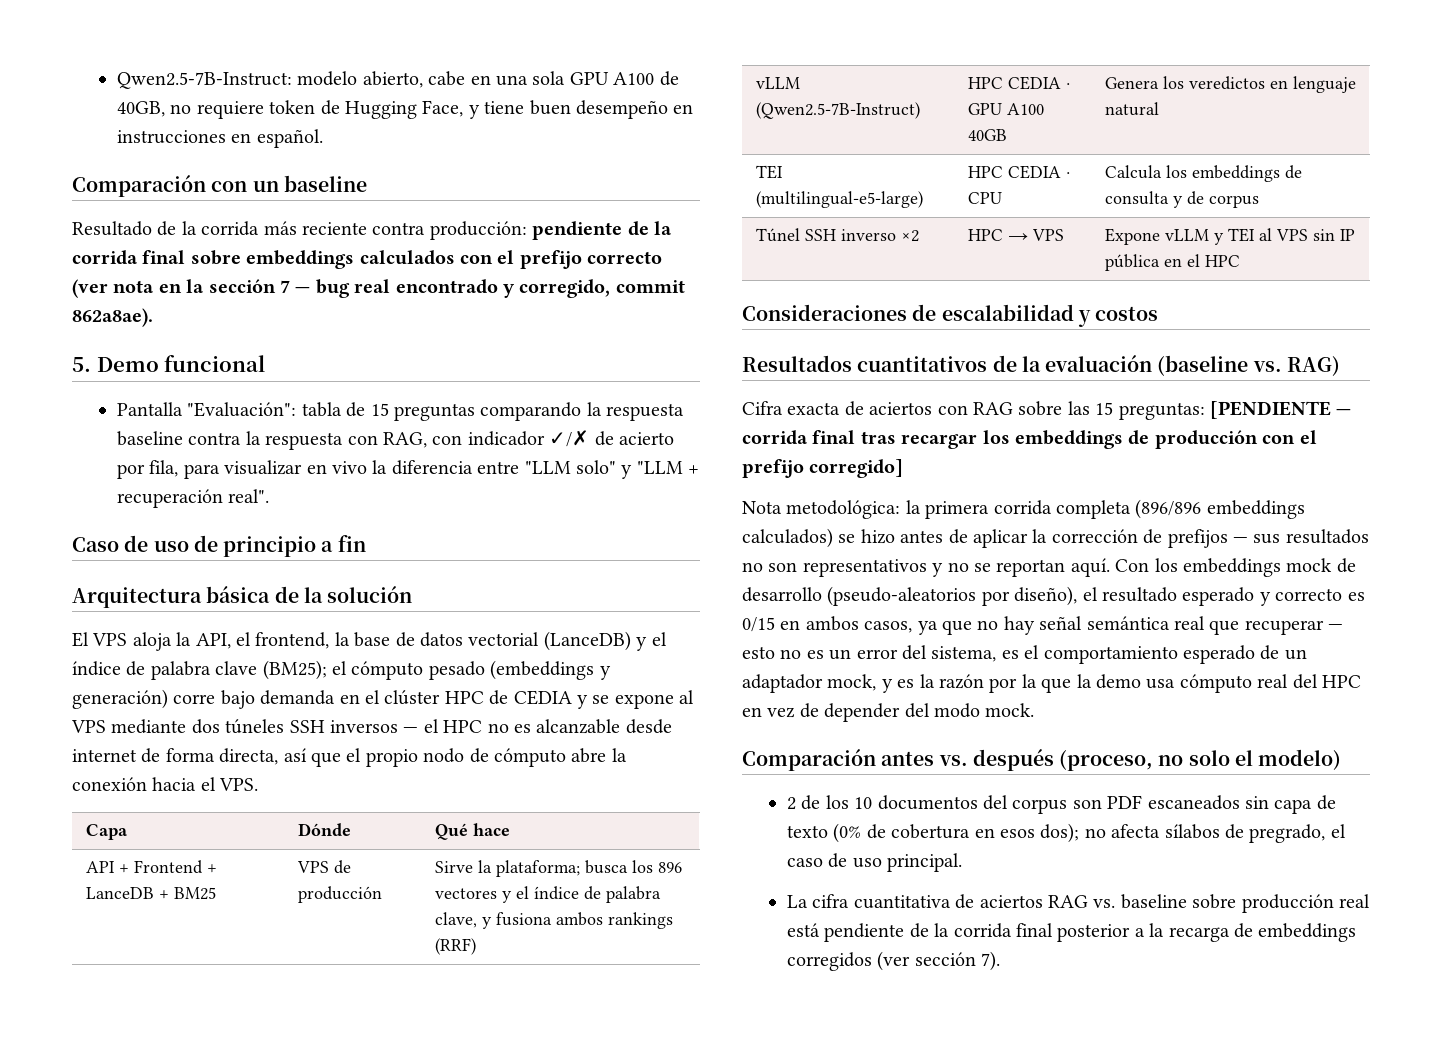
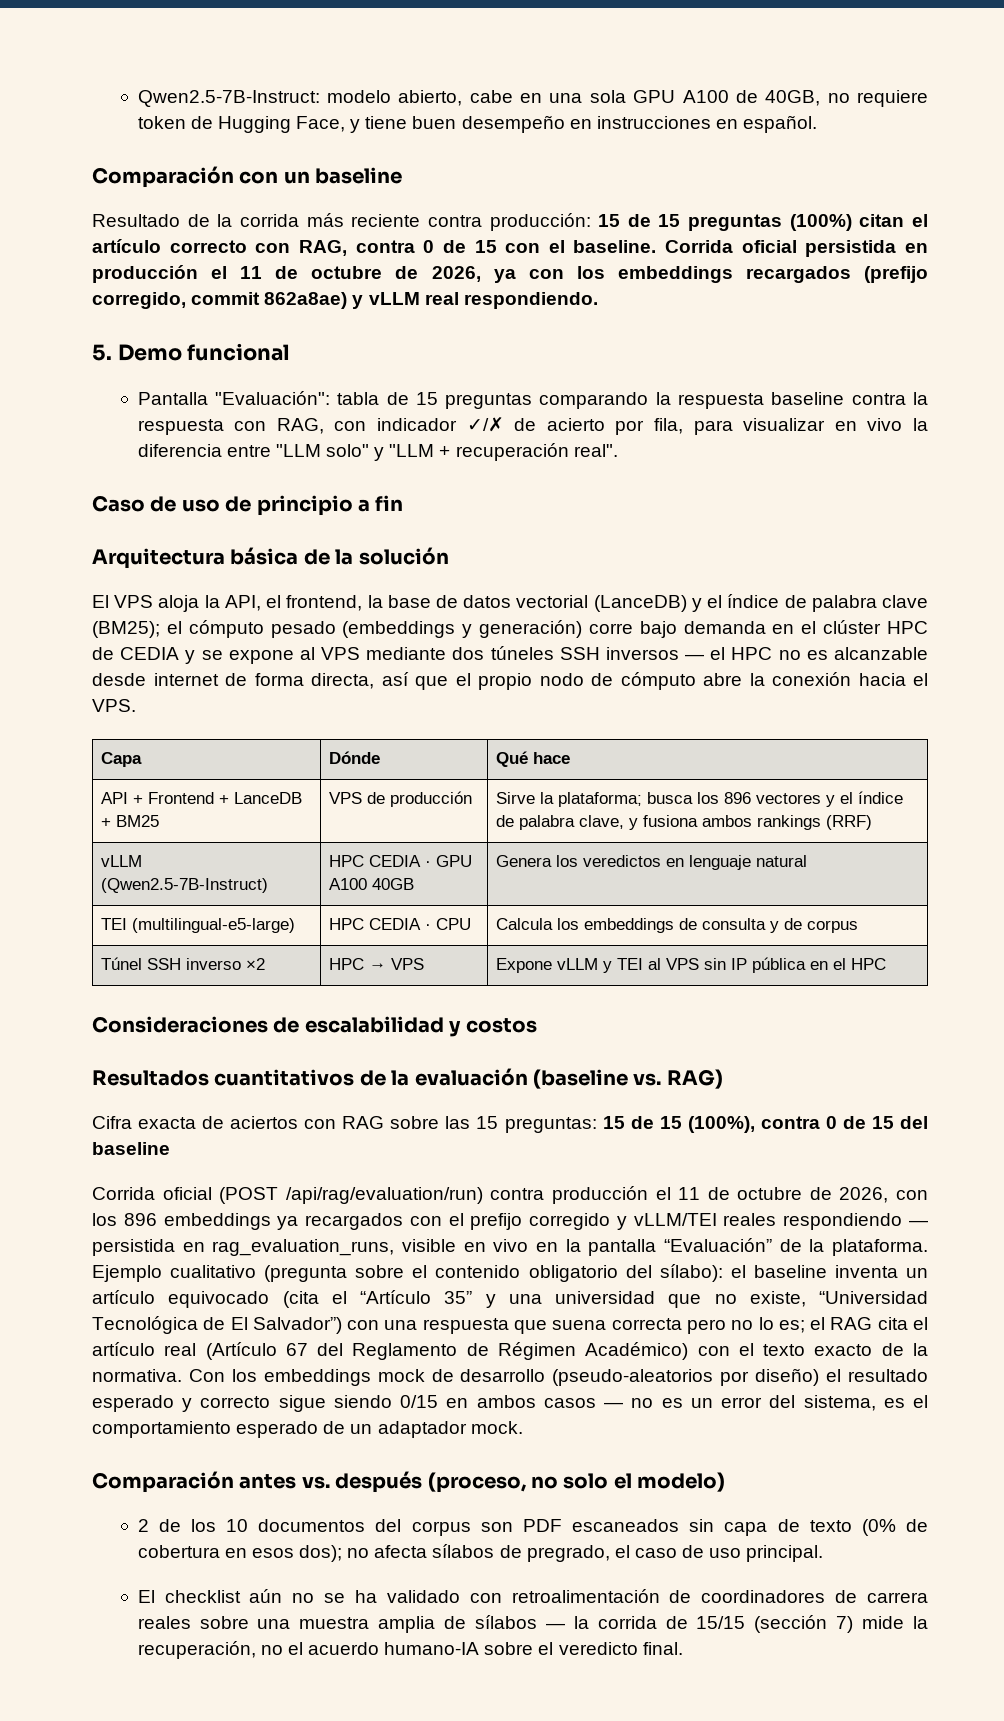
- Resultado de la corrida más reciente contra producción: pendiente de la corrida final sobre embeddings calculados con el prefijo correcto (ver nota en la sección 7 — bug real encontrado y corregido, commit 862a8ae).
+ Resultado de la corrida más reciente contra producción: 15 de 15 preguntas (100%) citan el artículo correcto con RAG, contra 0 de 15 con el baseline. Corrida oficial persistida en producción el 11 de octubre de 2026, ya con los embeddings recargados (prefijo corregido, commit 862a8ae) y vLLM real respondiendo.
- Cifra exacta de aciertos con RAG sobre las 15 preguntas: [PENDIENTE — corrida final tras recargar los embeddings de producción con el prefijo corregido]
- Nota metodológica: la primera corrida completa (896/896 embeddings calculados) se hizo antes de aplicar la corrección de prefijos — sus resultados no son representativos y no se reportan aquí.
+ Cifra exacta de aciertos con RAG sobre las 15 preguntas: 15 de 15 (100%), contra 0 de 15 del baseline
+ Corrida oficial (POST /api/rag/evaluation/run) contra producción el 11 de octubre de 2026, con los 896 embeddings ya recargados con el prefijo corregido y vLLM/TEI reales respondiendo — persistida en rag_evaluation_runs, visible en vivo en la pantalla “Evaluación” de la plataforma. Ejemplo cualitativo (pregunta sobre el contenido obligatorio del sílabo): el baseline inventa un artículo equivocado (cita el “Artículo 35” y una universidad que no existe, “Universidad Tecnológica de El Salvador”) con una respuesta que suena correcta pero no lo es; el RAG cita el artículo real (Artículo 67 del Reglamento de Régimen Académico) con el texto exacto de la normativa.
- Con los embeddings mock de desarrollo (pseudo-aleatorios por diseño), el resultado esperado y correcto es 0/15 en ambos casos, ya que no hay señal semántica real que recuperar — esto no es un error del sistema, es el comportamiento esperado de un adaptador mock, y es la razón por la que la demo usa cómputo real del HPC en vez de depender del modo mock.
+ Con los embeddings mock de desarrollo (pseudo-aleatorios por diseño) el resultado esperado y correcto sigue siendo 0/15 en ambos casos — no es un error del sistema, es el comportamiento esperado de un adaptador mock.
- La cifra cuantitativa de aciertos RAG vs. baseline sobre producción real está pendiente de la corrida final posterior a la recarga de embeddings corregidos (ver sección 7).
+ El checklist aún no se ha validado con retroalimentación de coordinadores de carrera reales sobre una muestra amplia de sílabos — la corrida de 15/15 (sección 7) mide la recuperación, no el acuerdo humano-IA sobre el veredicto final.

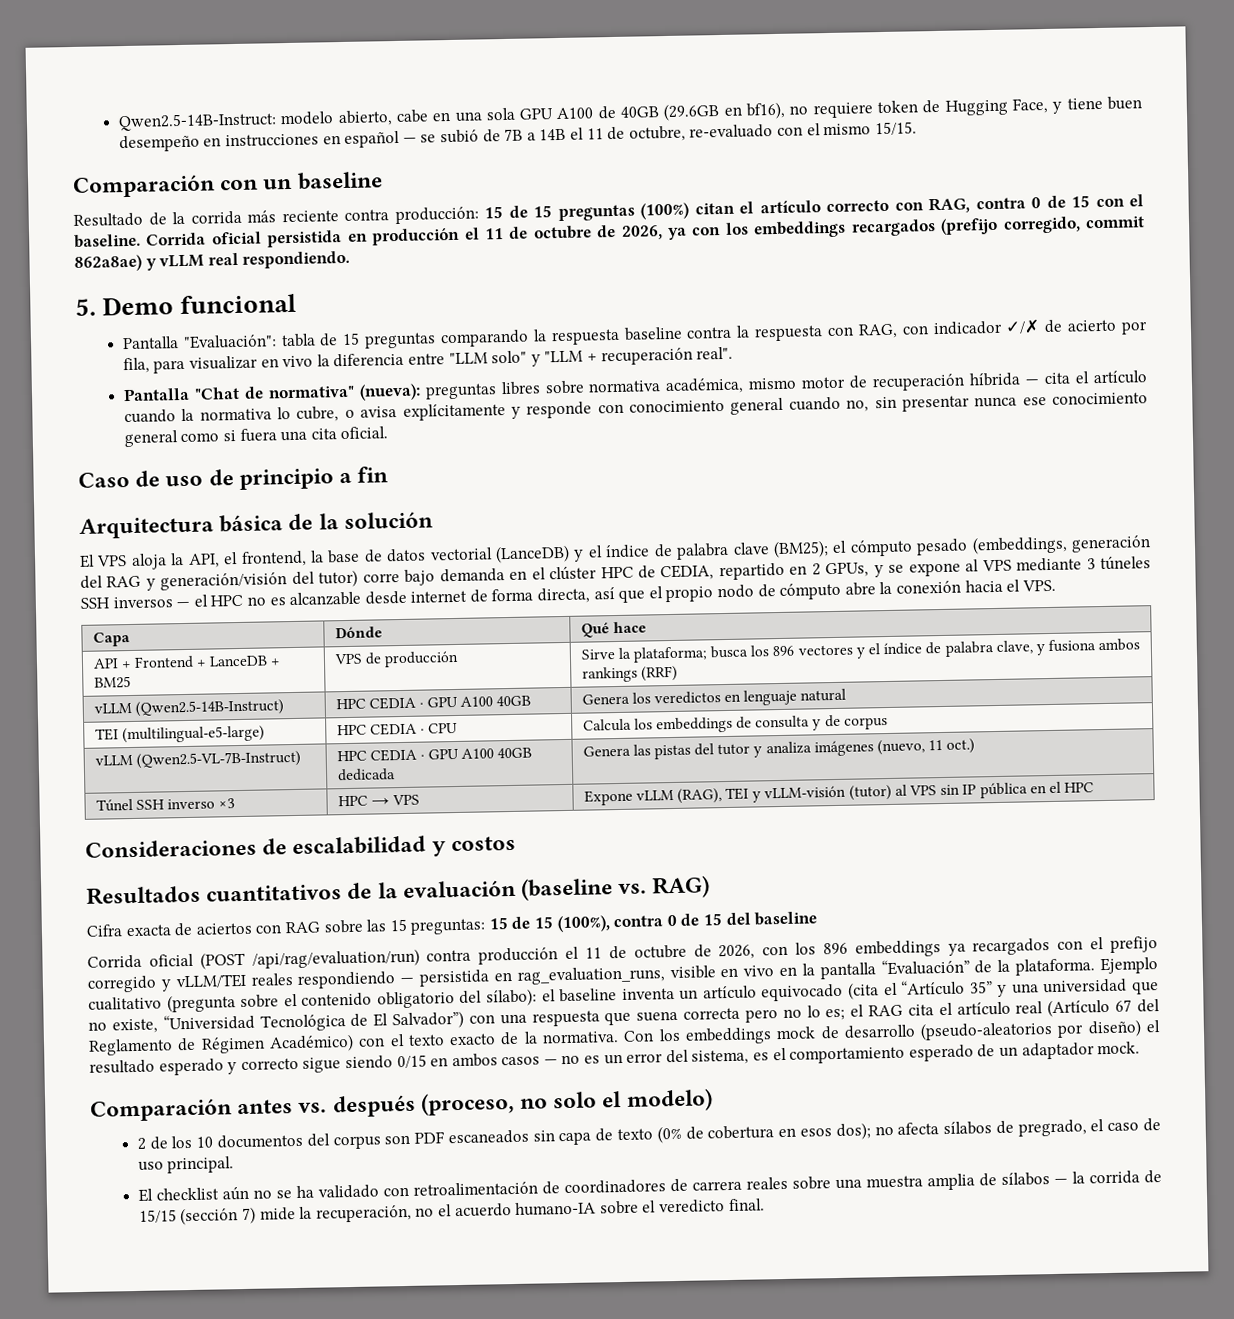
- Qwen2.5-7B-Instruct: modelo abierto, cabe en una sola GPU A100 de 40GB, no requiere token de Hugging Face, y tiene buen desempeño en instrucciones en español.
+ Qwen2.5-14B-Instruct: modelo abierto, cabe en una sola GPU A100 de 40GB (29.6GB en bf16), no requiere token de Hugging Face, y tiene buen desempeño en instrucciones en español — se subió de 7B a 14B el 11 de octubre, re-evaluado con el mismo 15/15.
+ Pantalla "Chat de normativa" (nueva): preguntas libres sobre normativa académica, mismo motor de recuperación híbrida — cita el artículo cuando la normativa lo cubre, o avisa explícitamente y responde con conocimiento general cuando no, sin presentar nunca ese conocimiento general como si fuera una cita oficial.
- el cómputo pesado (embeddings y generación) corre bajo demanda en el clúster HPC de CEDIA y se expone al VPS mediante dos túneles SSH inversos — el HPC no es alcanzable desde internet de forma directa, así que el propio nodo de cómputo abre la conexión hacia el VPS.
+ el cómputo pesado (embeddings, generación del RAG y generación/visión del tutor) corre bajo demanda en el clúster HPC de CEDIA, repartido en 2 GPUs, y se expone al VPS mediante 3 túneles SSH inversos — el HPC no es alcanzable desde internet de forma directa, así que el propio nodo de cómputo abre la conexión hacia el VPS.
- vLLM (Qwen2.5-7B-Instruct) | HPC CEDIA · GPU A100 40GB | Genera los veredictos en lenguaje natural
+ vLLM (Qwen2.5-14B-Instruct) | HPC CEDIA · GPU A100 40GB | Genera los veredictos en lenguaje natural
+ vLLM (Qwen2.5-VL-7B-Instruct) | HPC CEDIA · GPU A100 40GB dedicada | Genera las pistas del tutor y analiza imágenes (nuevo, 11 oct.)
- Túnel SSH inverso ×2 | HPC → VPS | Expone vLLM y TEI al VPS sin IP pública en el HPC
+ Túnel SSH inverso ×3 | HPC → VPS | Expone vLLM (RAG), TEI y vLLM-visión (tutor) al VPS sin IP pública en el HPC

